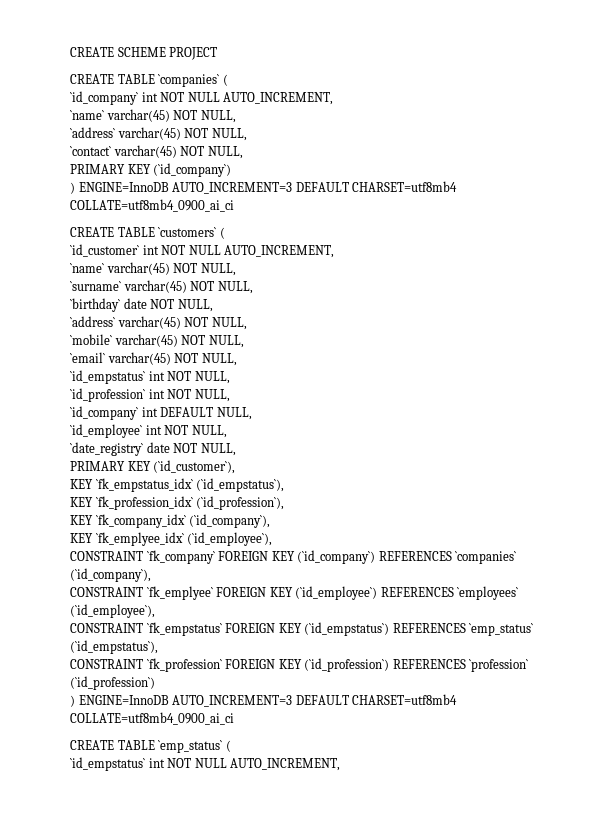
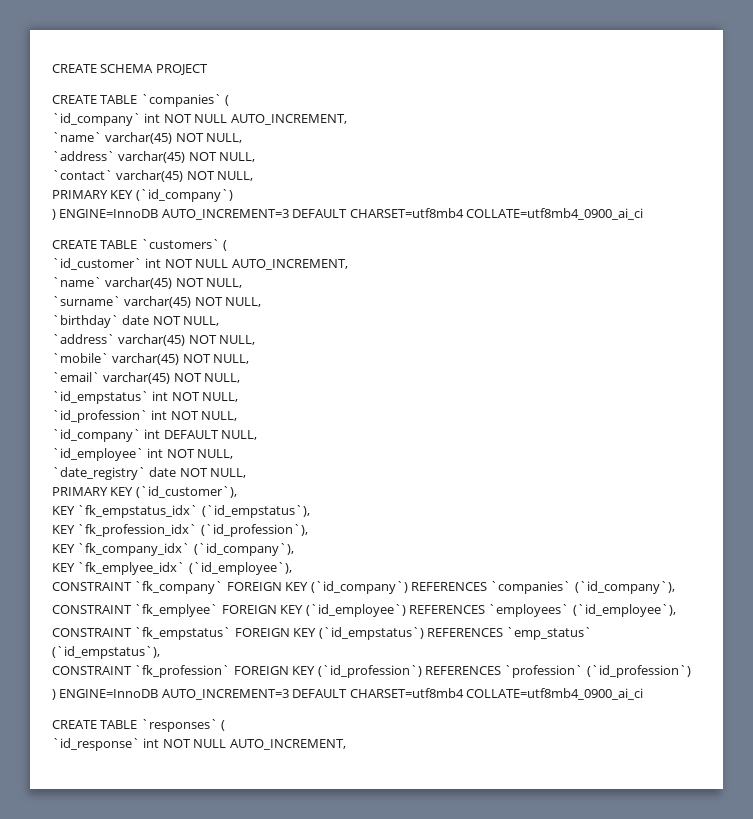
- CREATE SCHEME PROJECT
+ CREATE SCHEMA PROJECT
- CREATE TABLE `emp_status` (
- `id_empstatus` int NOT NULL AUTO_INCREMENT,
+ CREATE TABLE `responses` (
+ `id_response` int NOT NULL AUTO_INCREMENT,

